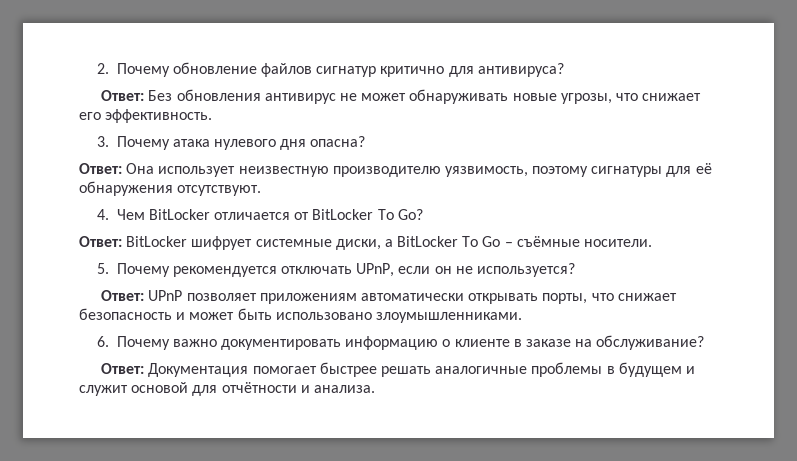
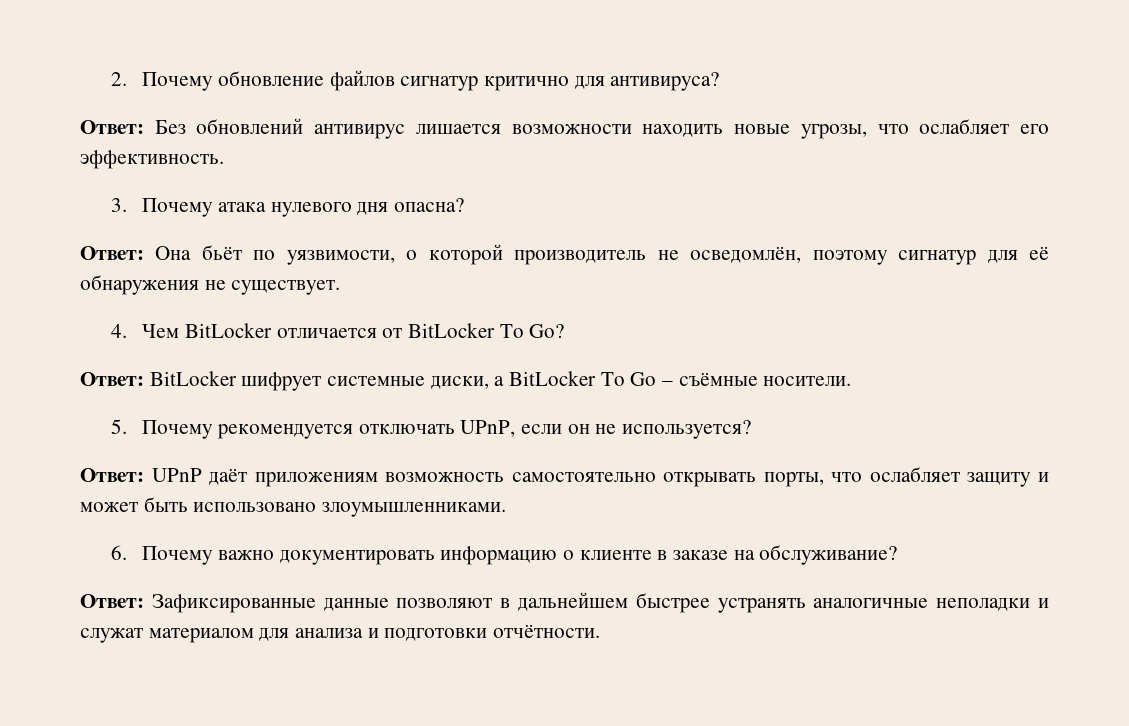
- Ответ: Без обновления антивирус не может обнаруживать новые угрозы, что снижает его эффективность.
+ Ответ: Без обновлений антивирус лишается возможности находить новые угрозы, что ослабляет его эффективность.
- Ответ: Она использует неизвестную производителю уязвимость, поэтому сигнатуры для её обнаружения отсутствуют.
+ Ответ: Она бьёт по уязвимости, о которой производитель не осведомлён, поэтому сигнатур для её обнаружения не существует.
- Ответ: UPnP позволяет приложениям автоматически открывать порты, что снижает безопасность и может быть использовано злоумышленниками.
+ Ответ: UPnP даёт приложениям возможность самостоятельно открывать порты, что ослабляет защиту и может быть использовано злоумышленниками.
- Ответ: Документация помогает быстрее решать аналогичные проблемы в будущем и служит основой для отчётности и анализа.
+ Ответ: Зафиксированные данные позволяют в дальнейшем быстрее устранять аналогичные неполадки и служат материалом для анализа и подготовки отчётности.

